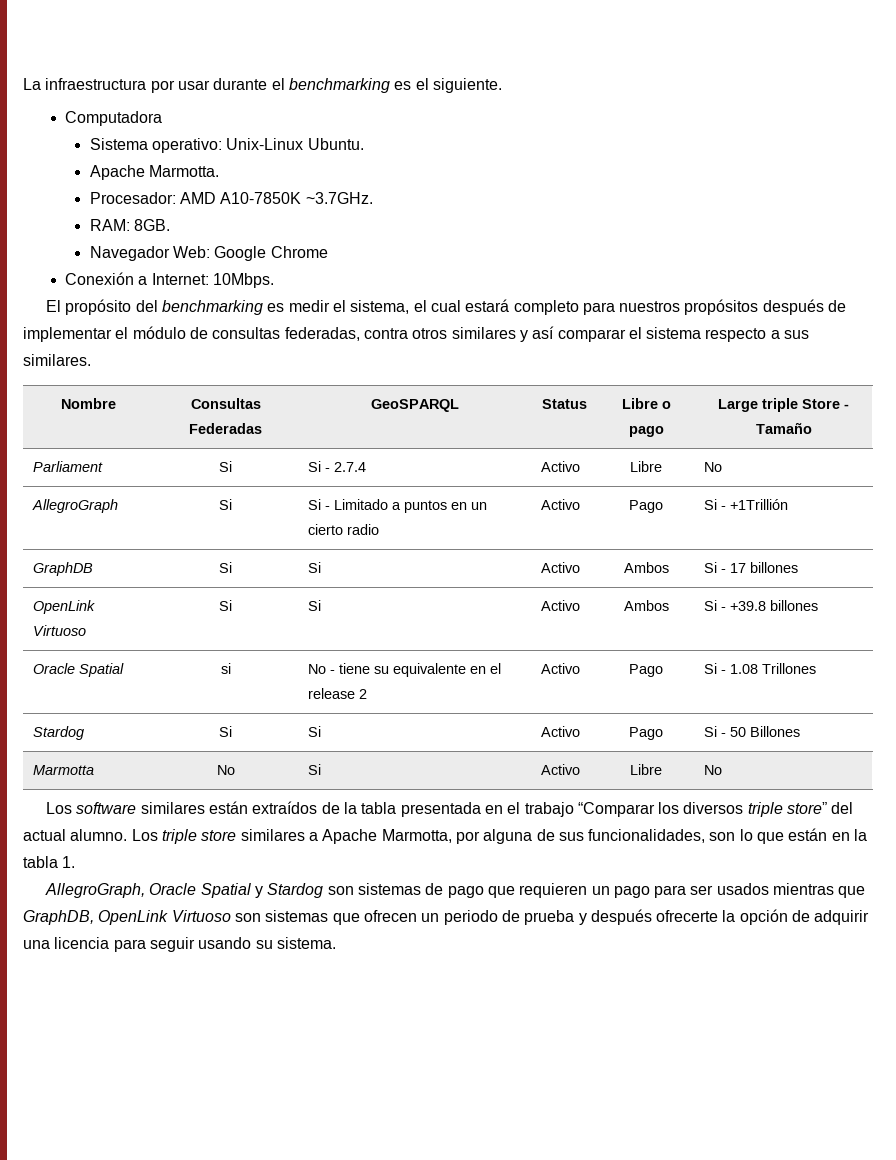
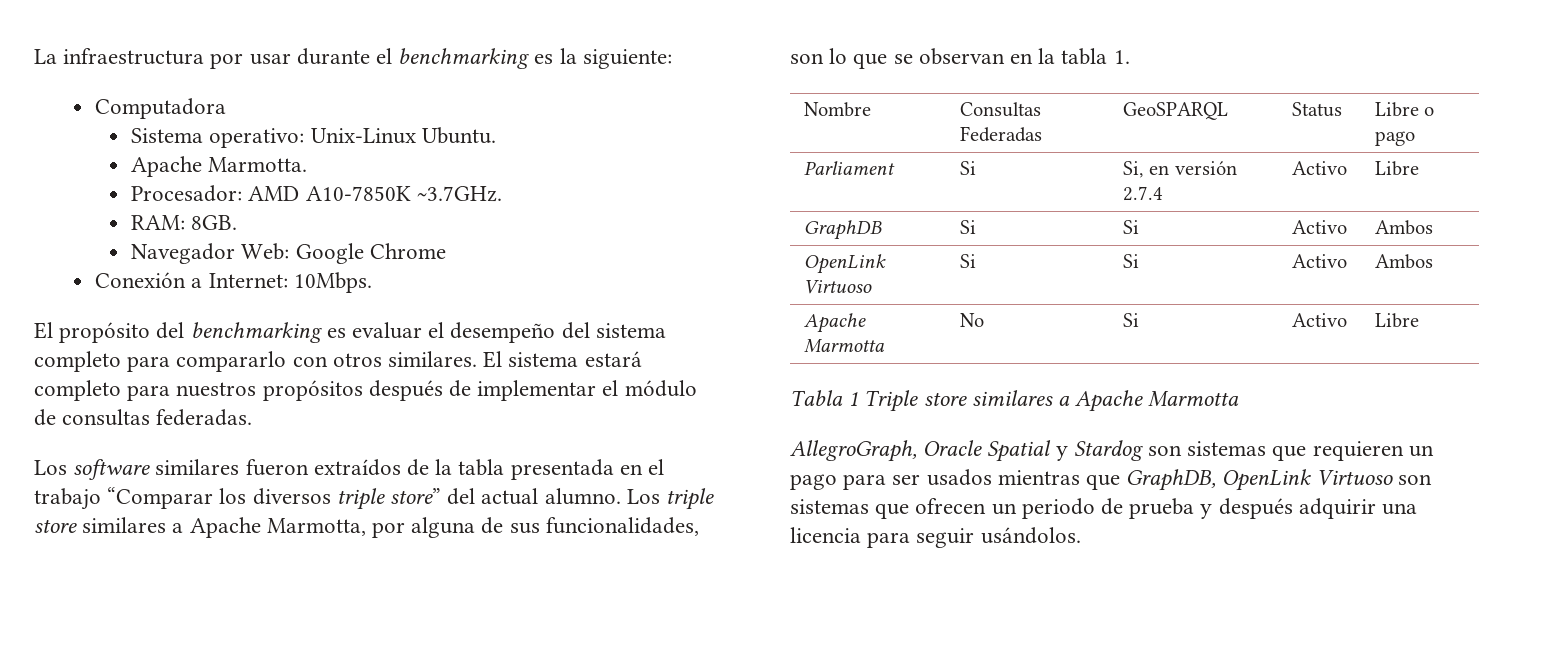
- La infraestructura por usar durante el benchmarking es el siguiente.
+ La infraestructura por usar durante el benchmarking es la siguiente:
- El propósito del benchmarking es medir el sistema, el cual estará completo para nuestros propósitos después de implementar el módulo de consultas federadas, contra otros similares y así comparar el sistema respecto a sus similares.
- Nombre | Consultas Federadas | GeoSPARQL | Status | Libre o pago | Large triple Store - Tamaño
- Parliament | Si | Si - 2.7.4 | Activo | Libre | No
- AllegroGraph | Si | Si - Limitado a puntos en un cierto radio | Activo | Pago | Si - +1Trillión
- GraphDB | Si | Si | Activo | Ambos | Si - 17 billones
- OpenLink Virtuoso | Si | Si | Activo | Ambos | Si - +39.8 billones
- Oracle Spatial | si | No - tiene su equivalente en el release 2 | Activo | Pago | Si - 1.08 Trillones
- Stardog | Si | Si | Activo | Pago | Si - 50 Billones
- Marmotta | No | Si | Activo | Libre | No
+ El propósito del benchmarking es evaluar el desempeño del sistema completo para compararlo con otros similares. El sistema estará completo para nuestros propósitos después de implementar el módulo de consultas federadas.
- Los software similares están extraídos de la tabla presentada en el trabajo “Comparar los diversos triple store” del actual alumno.
+ Los software similares fueron extraídos de la tabla presentada en el trabajo “Comparar los diversos triple store” del actual alumno.
- Los triple store similares a Apache Marmotta, por alguna de sus funcionalidades, son lo que están en la tabla 1.
+ Los triple store similares a Apache Marmotta, por alguna de sus funcionalidades, son lo que se observan en la tabla 1.
+ Nombre | Consultas Federadas | GeoSPARQL | Status | Libre o pago
+ Parliament | Si | Si, en versión 2.7.4 | Activo | Libre
+ GraphDB | Si | Si | Activo | Ambos
+ OpenLink Virtuoso | Si | Si | Activo | Ambos
+ Apache Marmotta | No | Si | Activo | Libre
+ Tabla 1 Triple store similares a Apache Marmotta
- AllegroGraph, Oracle Spatial y Stardog son sistemas de pago que requieren un pago para ser usados mientras que GraphDB, OpenLink Virtuoso son sistemas que ofrecen un periodo de prueba y después ofrecerte la opción de adquirir una licencia para seguir usando su sistema.
+ AllegroGraph, Oracle Spatial y Stardog son sistemas que requieren un pago para ser usados mientras que GraphDB, OpenLink Virtuoso son sistemas que ofrecen un periodo de prueba y después adquirir una licencia para seguir usándolos.

